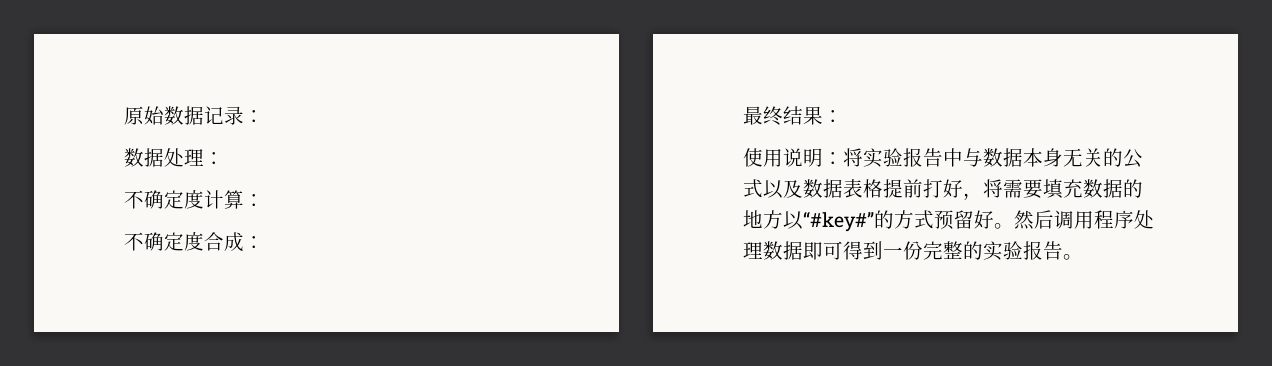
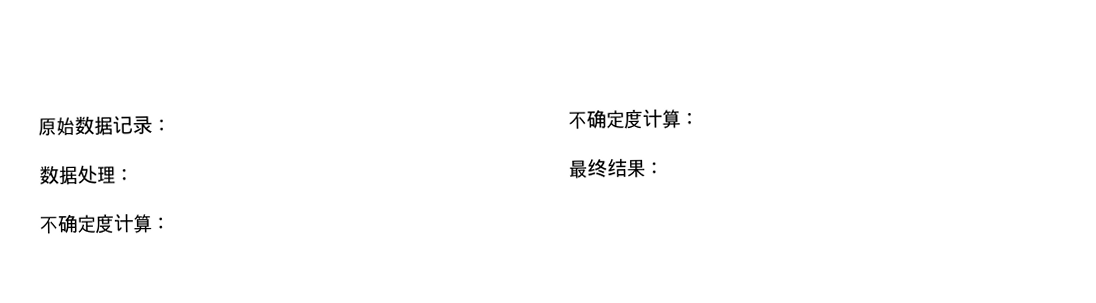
  数据处理：
  不确定度计算：
- 不确定度合成：
+ 不确定度计算：
- 使用说明：将实验报告中与数据本身无关的公式以及数据表格提前打好，将需要填充数据的地方以“#key#”的方式预留好。然后调用程序处理数据即可得到一份完整的实验报告。

